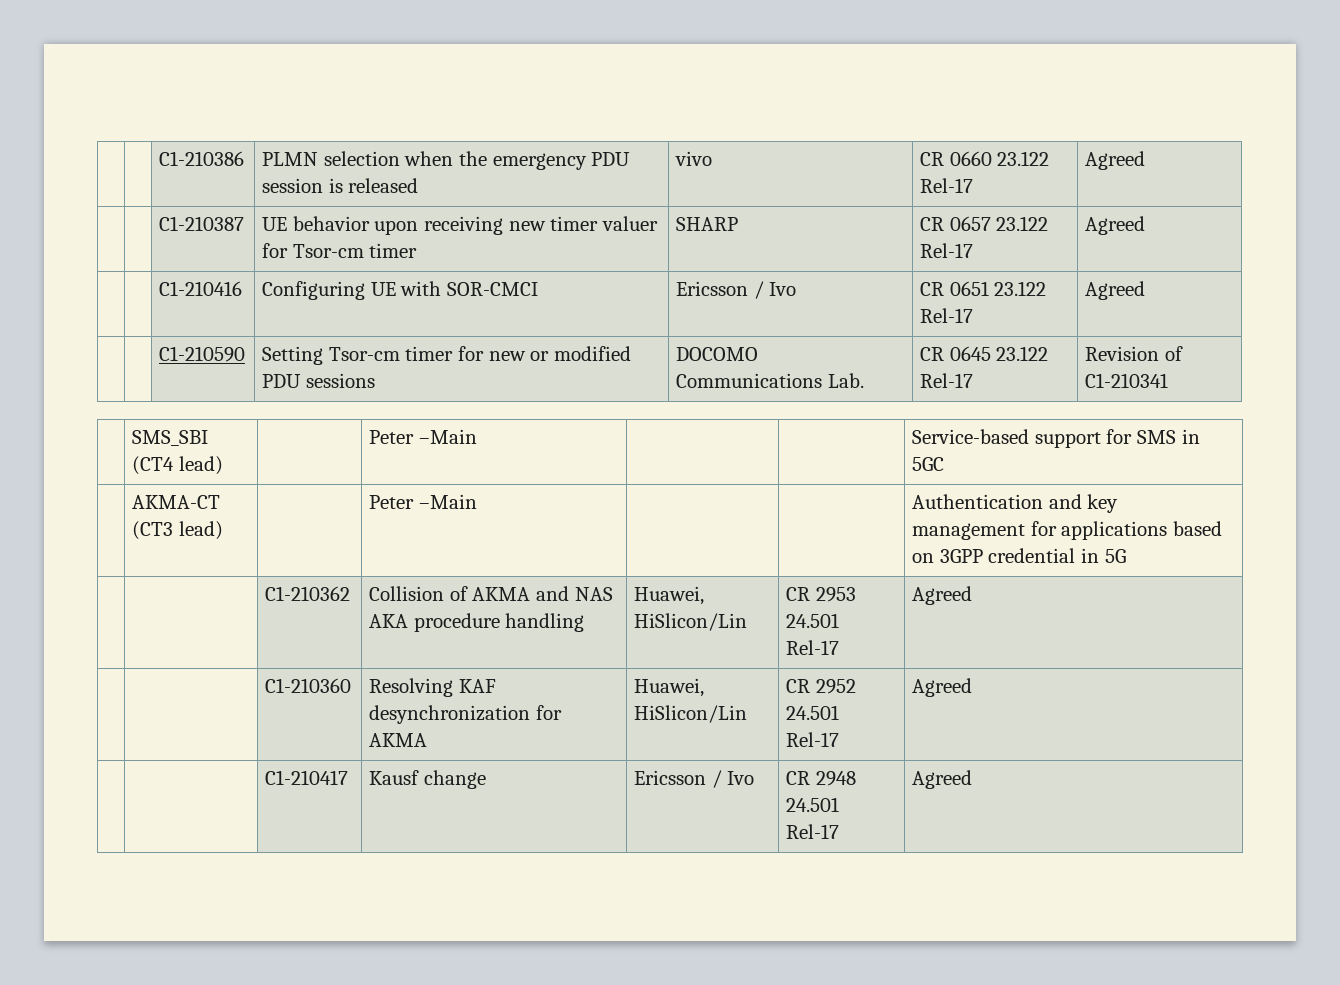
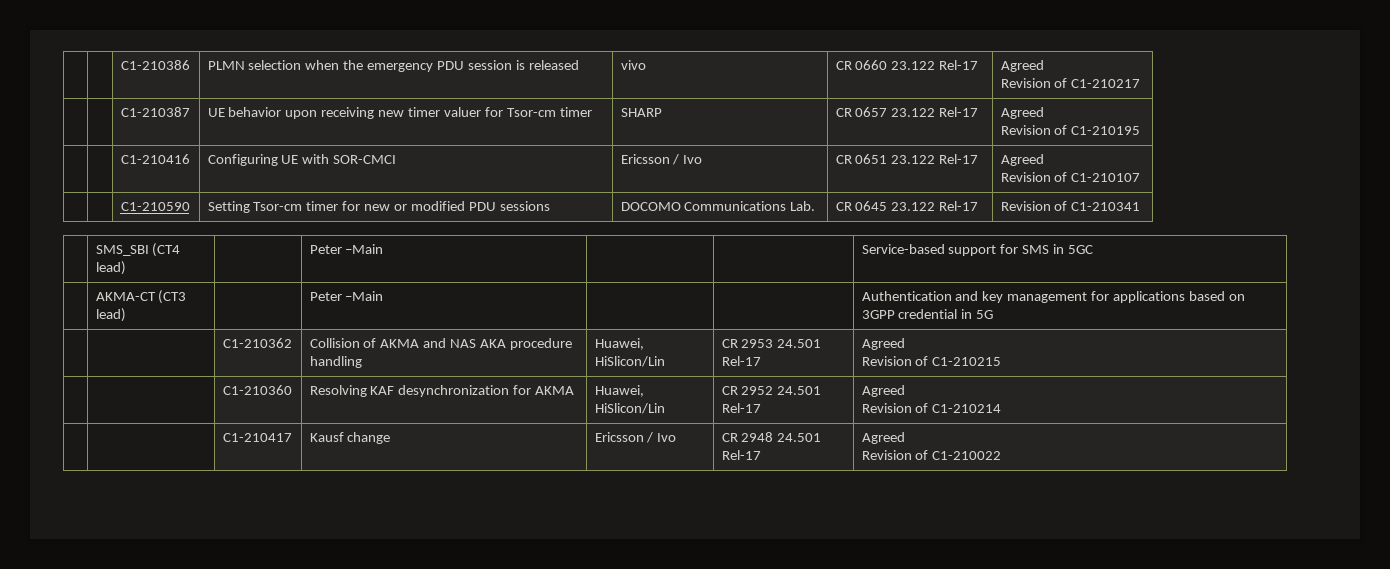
  | | C1-210386 | PLMN selection when the emergency PDU session is released | vivo | CR 0660 23.122 Rel-17 | Agreed
+ Revision of C1-210217
  | | C1-210387 | UE behavior upon receiving new timer valuer for Tsor-cm timer | SHARP | CR 0657 23.122 Rel-17 | Agreed
+ Revision of C1-210195
  | | C1-210416 | Configuring UE with SOR-CMCI | Ericsson / Ivo | CR 0651 23.122 Rel-17 | Agreed
+ Revision of C1-210107
  | | C1-210362 | Collision of AKMA and NAS AKA procedure handling | Huawei, HiSlicon/Lin | CR 2953 24.501 Rel-17 | Agreed
+ Revision of C1-210215
  | | C1-210360 | Resolving KAF desynchronization for AKMA | Huawei, HiSlicon/Lin | CR 2952 24.501 Rel-17 | Agreed
+ Revision of C1-210214
  | | C1-210417 | Kausf change | Ericsson / Ivo | CR 2948 24.501 Rel-17 | Agreed
+ Revision of C1-210022

